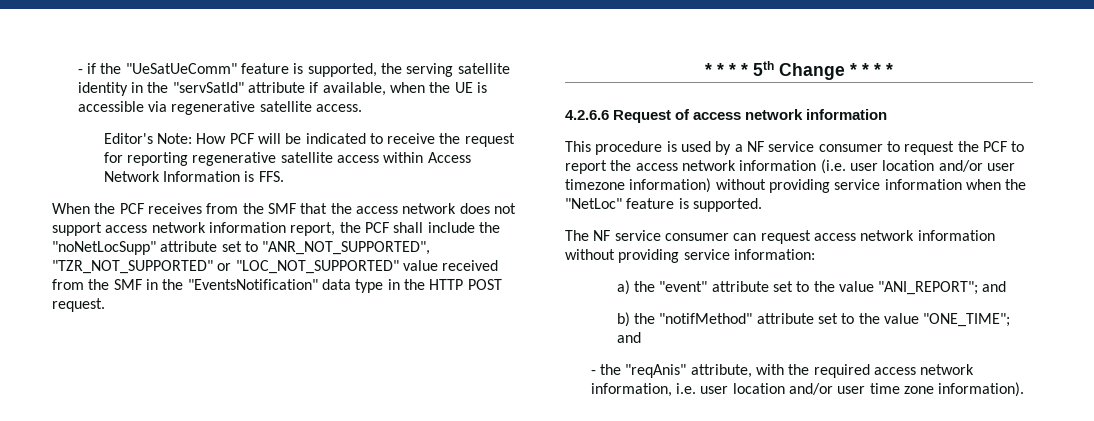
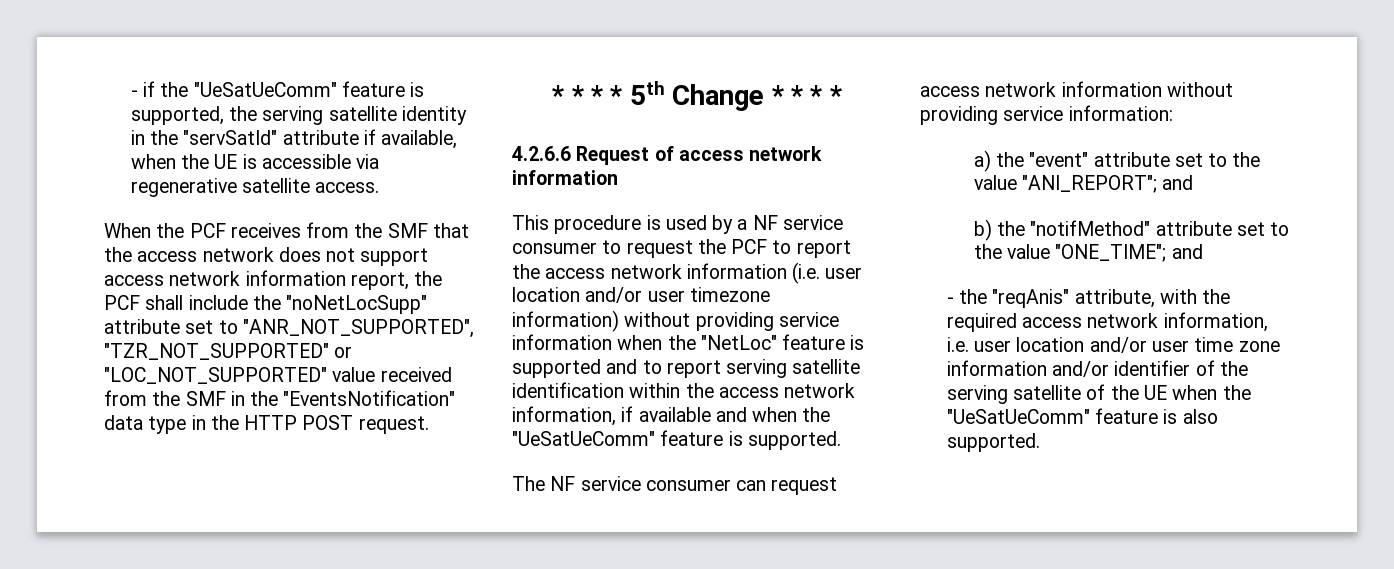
- Editor's Note: How PCF will be indicated to receive the request for reporting regenerative satellite access within Access Network Information is FFS.
- This procedure is used by a NF service consumer to request the PCF to report the access network information (i.e. user location and/or user timezone information) without providing service information when the "NetLoc" feature is supported.
+ This procedure is used by a NF service consumer to request the PCF to report the access network information (i.e. user location and/or user timezone information) without providing service information when the "NetLoc" feature is supported and to report serving satellite identification within the access network information, if available and when the "UeSatUeComm" feature is supported.
- - the "reqAnis" attribute, with the required access network information, i.e. user location and/or user time zone information).
+ - the "reqAnis" attribute, with the required access network information, i.e. user location and/or user time zone information and/or identifier of the serving satellite of the UE when the "UeSatUeComm" feature is also supported.

